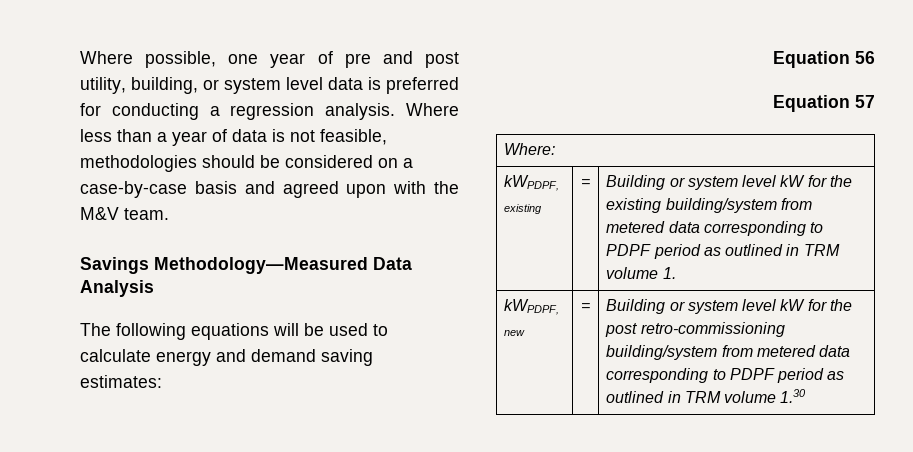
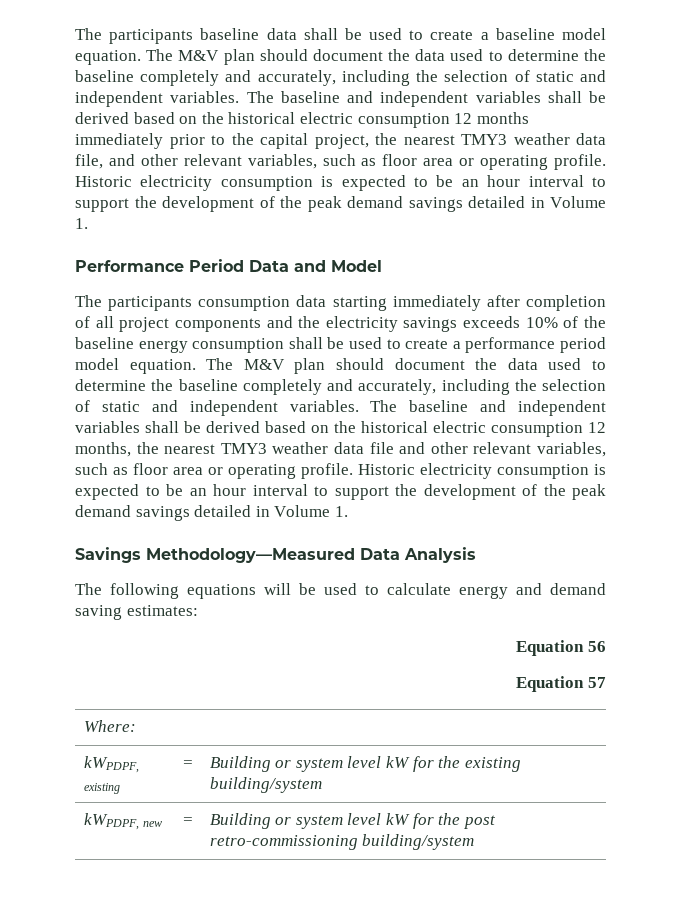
- Where possible, one year of pre and post utility, building, or system level data is preferred for conducting a regression analysis. Where less than a year of data is not feasible, methodologies should be considered on a case-by-case basis and agreed upon with the M&V team.
+ The participants baseline data shall be used to create a baseline model equation. The M&V plan should document the data used to determine the baseline completely and accurately, including the selection of static and independent variables. The baseline and independent variables shall be derived based on the historical electric consumption 12 months immediately prior to the capital project, the nearest TMY3 weather data file, and other relevant variables, such as floor area or operating profile. Historic electricity consumption is expected to be an hour interval to support the development of the peak demand savings detailed in Volume 1.
+ Performance Period Data and Model
+ The participants consumption data starting immediately after completion of all project components and the electricity savings exceeds 10% of the baseline energy consumption shall be used to create a performance period model equation. The M&V plan should document the data used to determine the baseline completely and accurately, including the selection of static and independent variables. The baseline and independent variables shall be derived based on the historical electric consumption 12 months, the nearest TMY3 weather data file and other relevant variables, such as floor area or operating profile. Historic electricity consumption is expected to be an hour interval to support the development of the peak demand savings detailed in Volume 1.
- kWPDPF, existing | = | Building or system level kW for the existing building/system from metered data corresponding to PDPF period as outlined in TRM volume 1.
+ kWPDPF, existing | = | Building or system level kW for the existing building/system
- kWPDPF, new | = | Building or system level kW for the post retro-commissioning building/system from metered data corresponding to PDPF period as outlined in TRM volume 1.30
+ kWPDPF, new | = | Building or system level kW for the post retro-commissioning building/system

